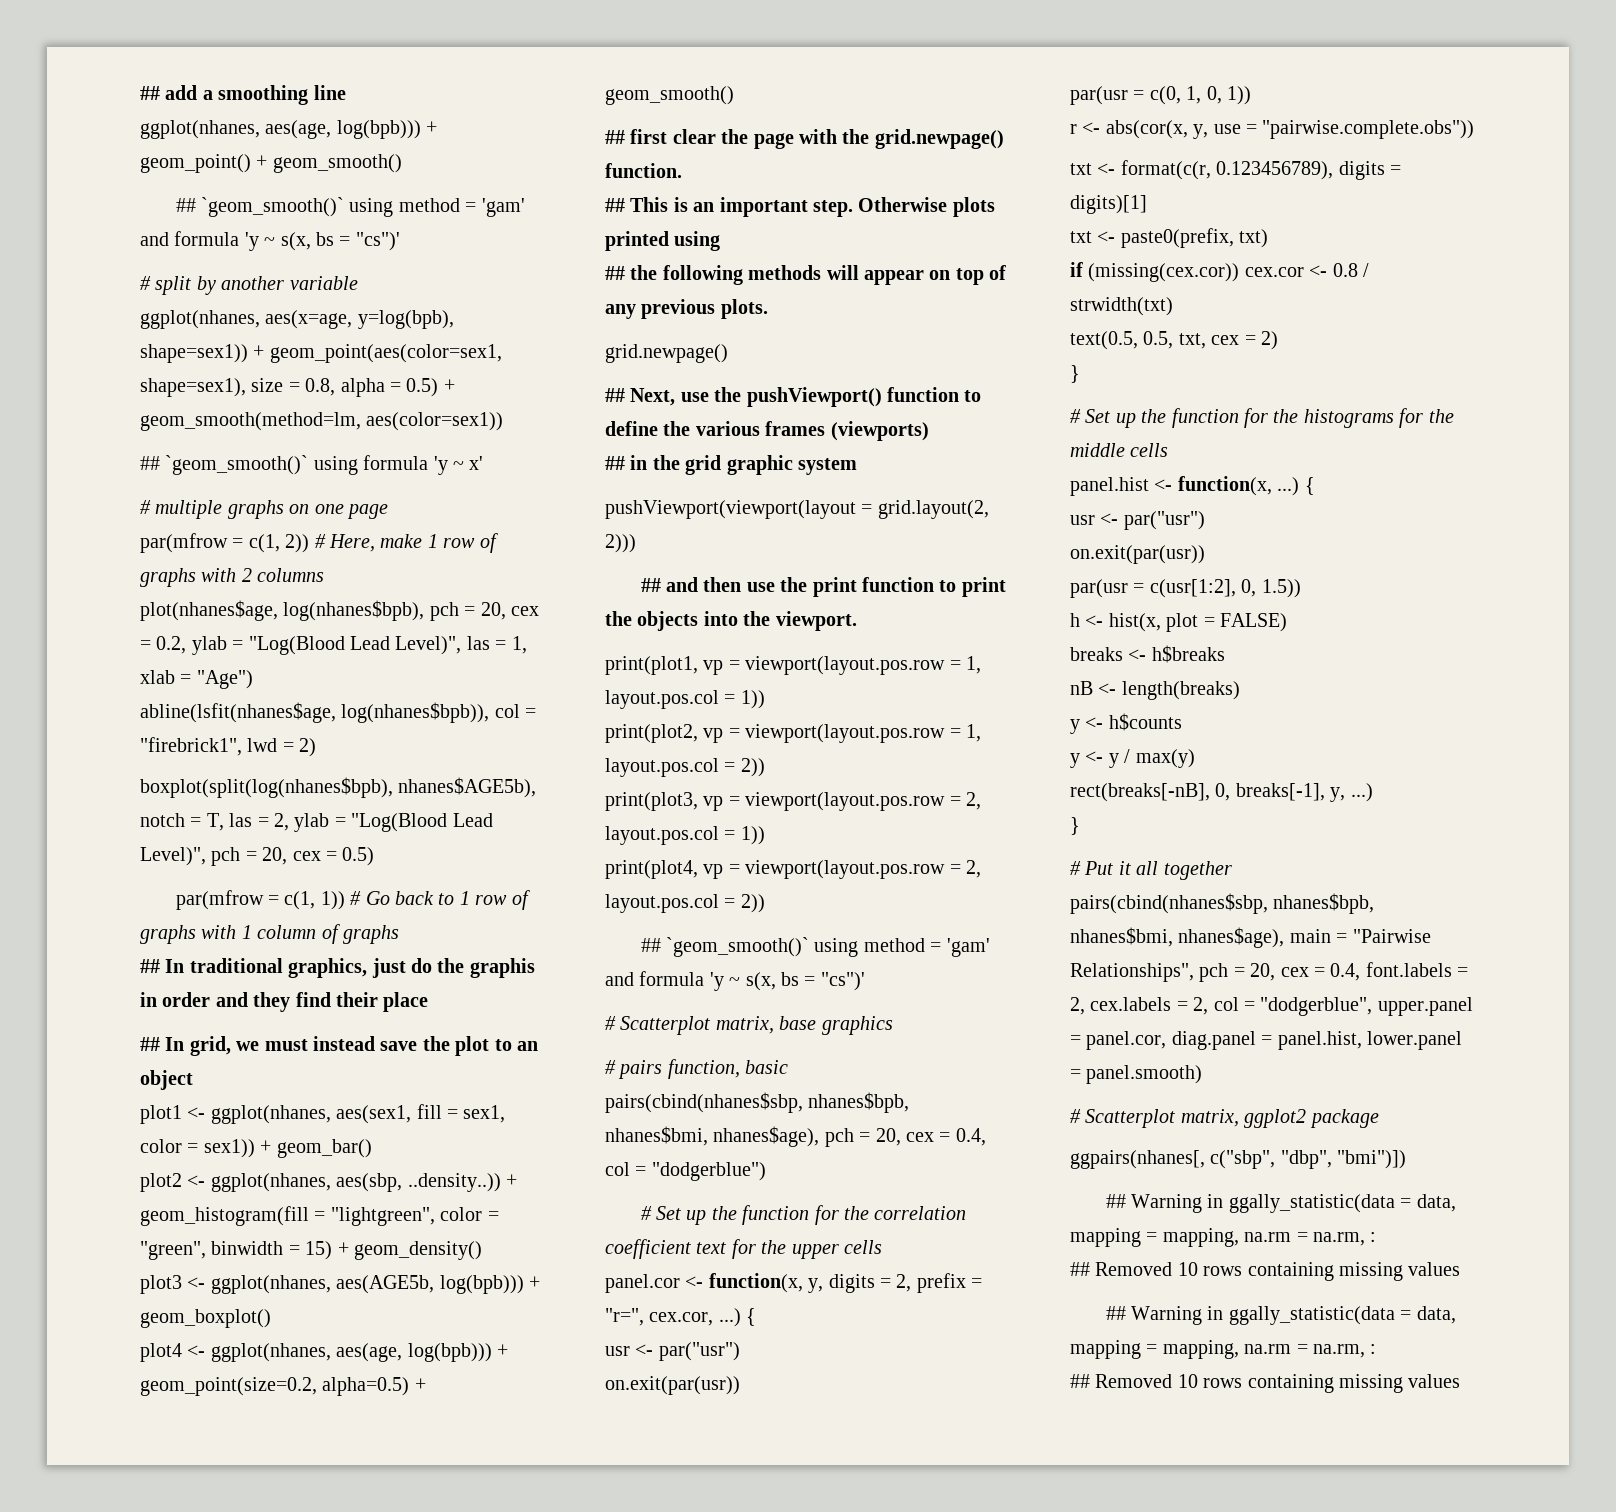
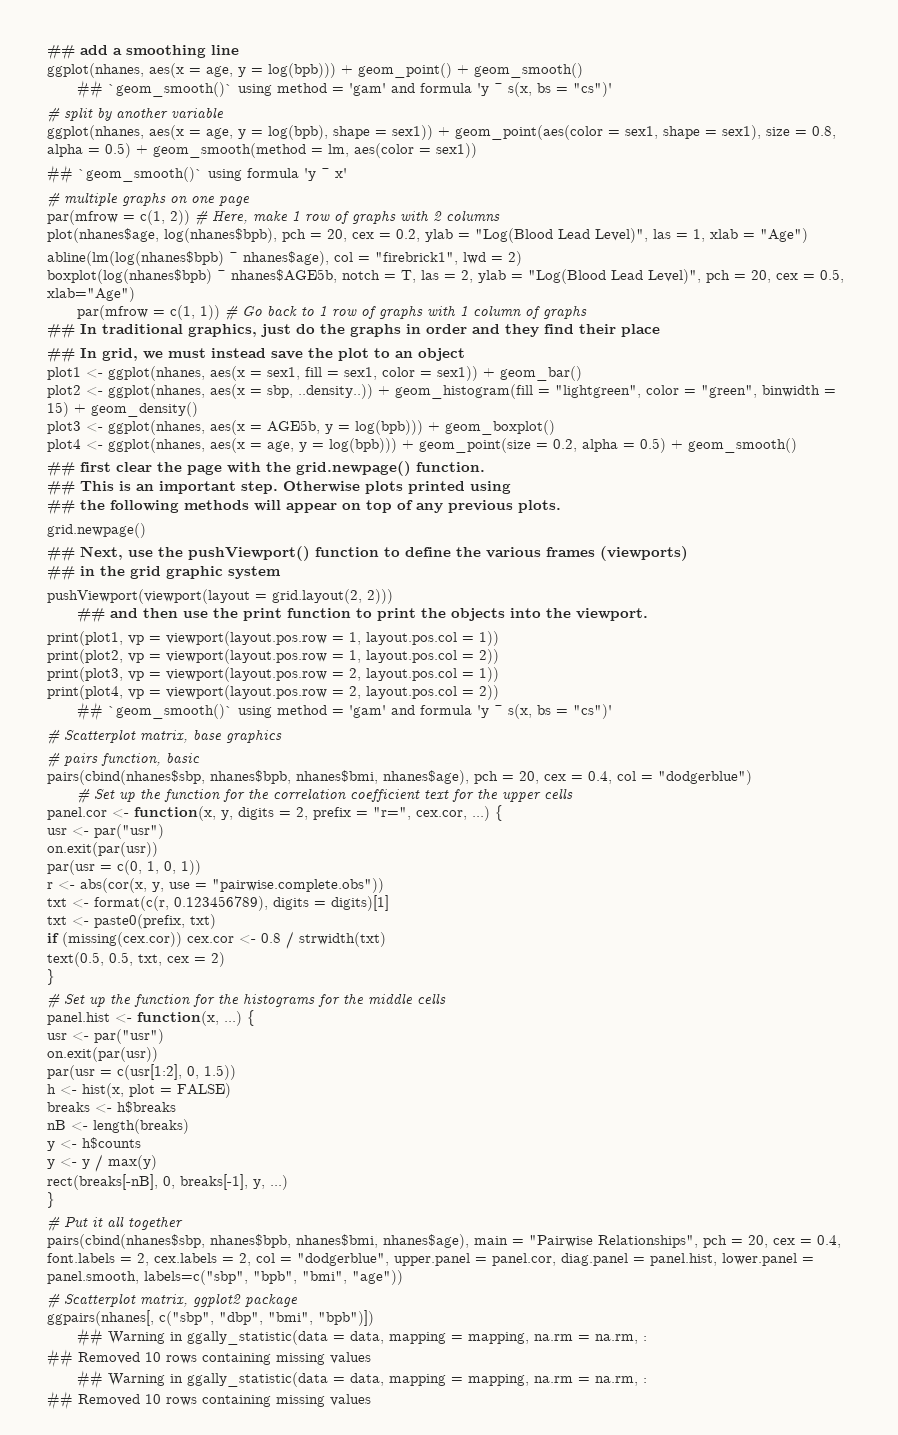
- ggplot(nhanes, aes(age, log(bpb))) + geom_point() + geom_smooth()
+ ggplot(nhanes, aes(x = age, y = log(bpb))) + geom_point() + geom_smooth()
- ggplot(nhanes, aes(x=age, y=log(bpb), shape=sex1)) + geom_point(aes(color=sex1, shape=sex1), size = 0.8, alpha = 0.5) + geom_smooth(method=lm, aes(color=sex1))
+ ggplot(nhanes, aes(x = age, y = log(bpb), shape = sex1)) + geom_point(aes(color = sex1, shape = sex1), size = 0.8, alpha = 0.5) + geom_smooth(method = lm, aes(color = sex1))
- abline(lsfit(nhanes$age, log(nhanes$bpb)), col = "firebrick1", lwd = 2)
+ abline(lm(log(nhanes$bpb) ~ nhanes$age), col = "firebrick1", lwd = 2)
- boxplot(split(log(nhanes$bpb), nhanes$AGE5b), notch = T, las = 2, ylab = "Log(Blood Lead Level)", pch = 20, cex = 0.5)
+ boxplot(log(nhanes$bpb) ~ nhanes$AGE5b, notch = T, las = 2, ylab = "Log(Blood Lead Level)", pch = 20, cex = 0.5, xlab="Age")
- ## In traditional graphics, just do the graphis in order and they find their place
+ ## In traditional graphics, just do the graphs in order and they find their place
- plot1 <- ggplot(nhanes, aes(sex1, fill = sex1, color = sex1)) + geom_bar()
+ plot1 <- ggplot(nhanes, aes(x = sex1, fill = sex1, color = sex1)) + geom_bar()
- plot2 <- ggplot(nhanes, aes(sbp, ..density..))
+ plot2 <- ggplot(nhanes, aes(x = sbp, ..density..))
- plot3 <- ggplot(nhanes, aes(AGE5b, log(bpb))) + geom_boxplot()
+ plot3 <- ggplot(nhanes, aes(x = AGE5b, y = log(bpb))) + geom_boxplot()
- plot4 <- ggplot(nhanes, aes(age, log(bpb))) + geom_point(size=0.2, alpha=0.5) + geom_smooth()
+ plot4 <- ggplot(nhanes, aes(x = age, y = log(bpb))) + geom_point(size = 0.2, alpha = 0.5) + geom_smooth()
- pairs(cbind(nhanes$sbp, nhanes$bpb, nhanes$bmi, nhanes$age), main = "Pairwise Relationships", pch = 20, cex = 0.4, font.labels = 2, cex.labels = 2, col = "dodgerblue", upper.panel = panel.cor, diag.panel = panel.hist, lower.panel = panel.smooth)
+ pairs(cbind(nhanes$sbp, nhanes$bpb, nhanes$bmi, nhanes$age), main = "Pairwise Relationships", pch = 20, cex = 0.4, font.labels = 2, cex.labels = 2, col = "dodgerblue", upper.panel = panel.cor, diag.panel = panel.hist, lower.panel = panel.smooth, labels=c("sbp", "bpb", "bmi", "age"))
- ggpairs(nhanes[, c("sbp", "dbp", "bmi")])
+ ggpairs(nhanes[, c("sbp", "dbp", "bmi", "bpb")])

